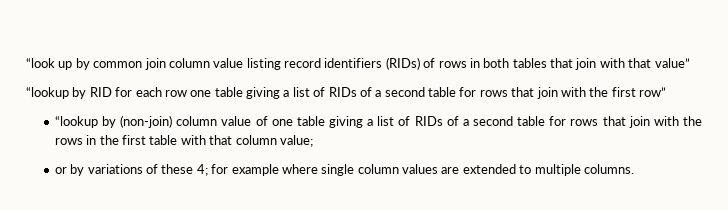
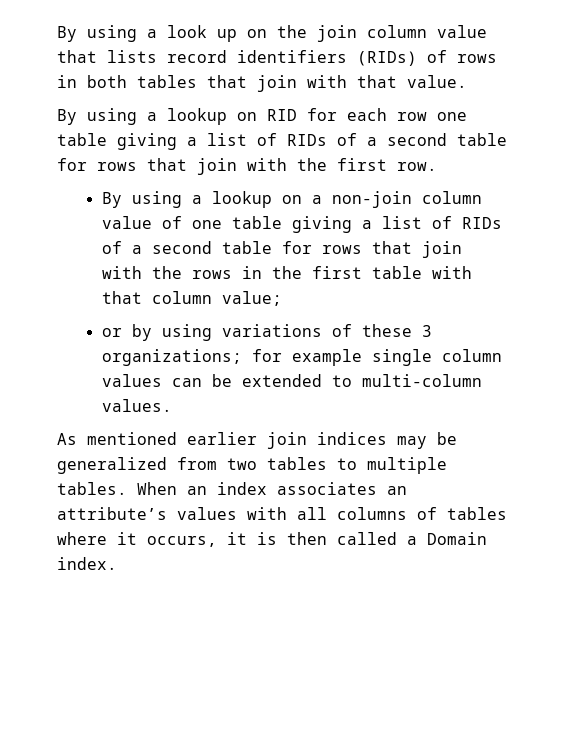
- “look up by common join column value listing record identifiers (RIDs) of rows in both tables that join with that value”
- “lookup by RID for each row one table giving a list of RIDs of a second table for rows that join with the first row”
- “lookup by (non-join) column value of one table giving a list of RIDs of a second table for rows that join with the rows in the first table with that column value;
+ By using a look up on the join column value that lists record identifiers (RIDs) of rows in both tables that join with that value.
+ By using a lookup on RID for each row one table giving a list of RIDs of a second table for rows that join with the first row.
+ By using a lookup on a non-join column value of one table giving a list of RIDs of a second table for rows that join with the rows in the first table with that column value;
- or by variations of these 4; for example where single column values are extended to multiple columns.
+ or by using variations of these 3 organizations; for example single column values can be extended to multi-column values.
+ As mentioned earlier join indices may be generalized from two tables to multiple tables. When an index associates an attribute’s values with all columns of tables where it occurs, it is then called a Domain index.

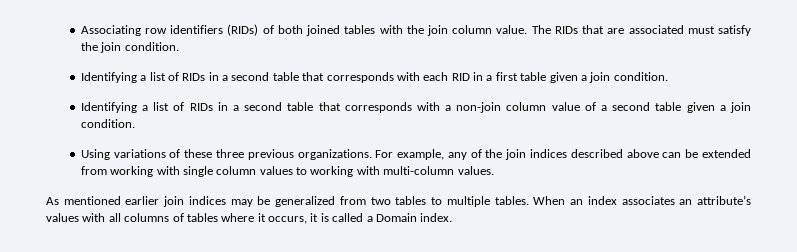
- By using a look up on the join column value that lists record identifiers (RIDs) of rows in both tables that join with that value.
- By using a lookup on RID for each row one table giving a list of RIDs of a second table for rows that join with the first row.
- By using a lookup on a non-join column value of one table giving a list of RIDs of a second table for rows that join with the rows in the first table with that column value;
- or by using variations of these 3 organizations; for example single column values can be extended to multi-column values.
+ Associating row identifiers (RIDs) of both joined tables with the join column value. The RIDs that are associated must satisfy the join condition.
+ Identifying a list of RIDs in a second table that corresponds with each RID in a first table given a join condition.
+ Identifying a list of RIDs in a second table that corresponds with a non-join column value of a second table given a join condition.
+ Using variations of these three previous organizations. For example, any of the join indices described above can be extended from working with single column values to working with multi-column values.
- When an index associates an attribute’s values with all columns of tables where it occurs, it is then called a Domain index.
+ When an index associates an attribute’s values with all columns of tables where it occurs, it is called a Domain index.

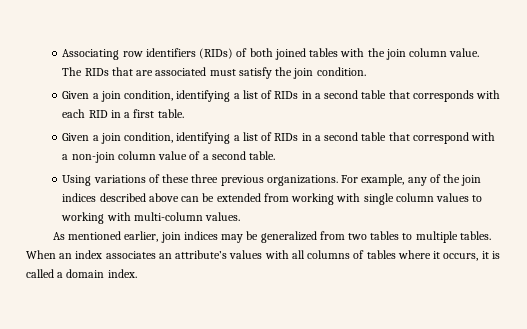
- Identifying a list of RIDs in a second table that corresponds with each RID in a first table given a join condition.
- Identifying a list of RIDs in a second table that corresponds with a non-join column value of a second table given a join condition.
+ Given a join condition, identifying a list of RIDs in a second table that corresponds with each RID in a first table.
+ Given a join condition, identifying a list of RIDs in a second table that correspond with a non-join column value of a second table.
- As mentioned earlier join indices may be generalized from two tables to multiple tables.
+ As mentioned earlier, join indices may be generalized from two tables to multiple tables.
- When an index associates an attribute’s values with all columns of tables where it occurs, it is called a Domain index.
+ When an index associates an attribute’s values with all columns of tables where it occurs, it is called a domain index.

